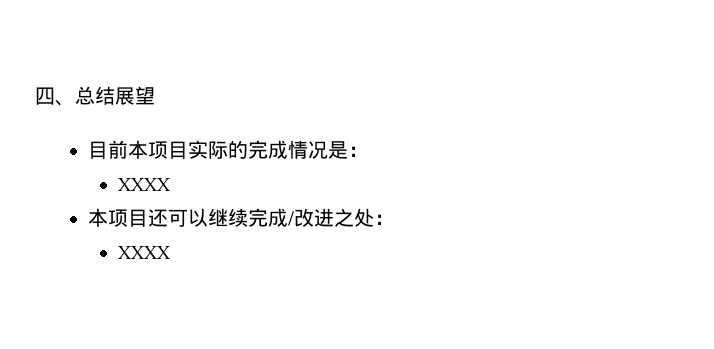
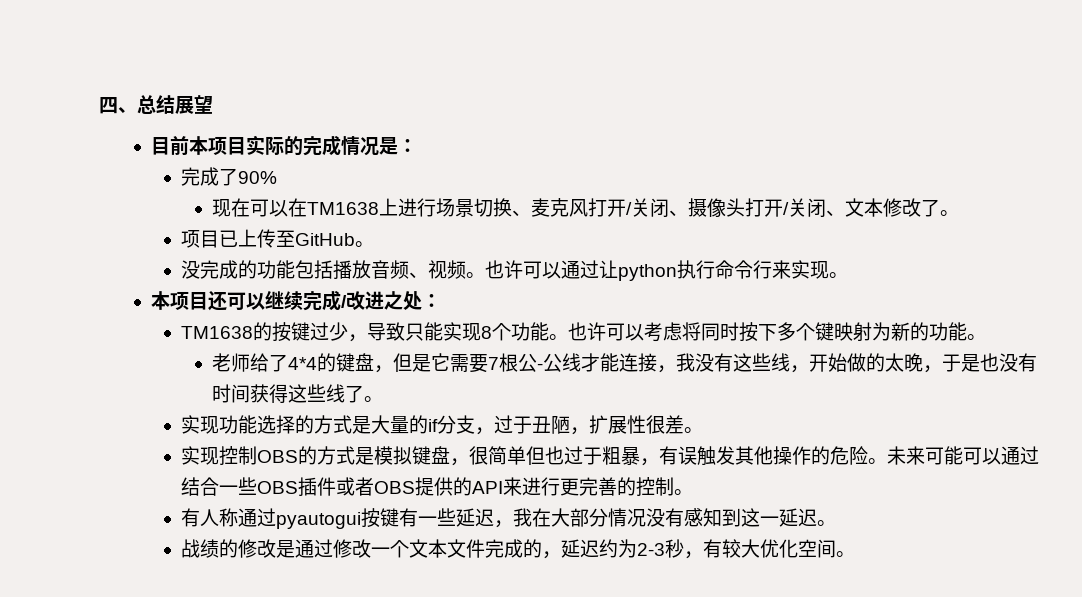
  目前本项目实际的完成情况是：
- XXXX
+ 完成了90%
+ 现在可以在TM1638上进行场景切换、麦克风打开/关闭、摄像头打开/关闭、文本修改了。
+ 项目已上传至GitHub。
+ 没完成的功能包括播放音频、视频。也许可以通过让python执行命令行来实现。
  本项目还可以继续完成/改进之处：
- XXXX
+ TM1638的按键过少，导致只能实现8个功能。也许可以考虑将同时按下多个键映射为新的功能。
+ 老师给了4*4的键盘，但是它需要7根公-公线才能连接，我没有这些线，开始做的太晚，于是也没有时间获得这些线了。
+ 实现功能选择的方式是大量的if分支，过于丑陋，扩展性很差。
+ 实现控制OBS的方式是模拟键盘，很简单但也过于粗暴，有误触发其他操作的危险。未来可能可以通过结合一些OBS插件或者OBS提供的API来进行更完善的控制。
+ 有人称通过pyautogui按键有一些延迟，我在大部分情况没有感知到这一延迟。
+ 战绩的修改是通过修改一个文本文件完成的，延迟约为2-3秒，有较大优化空间。

